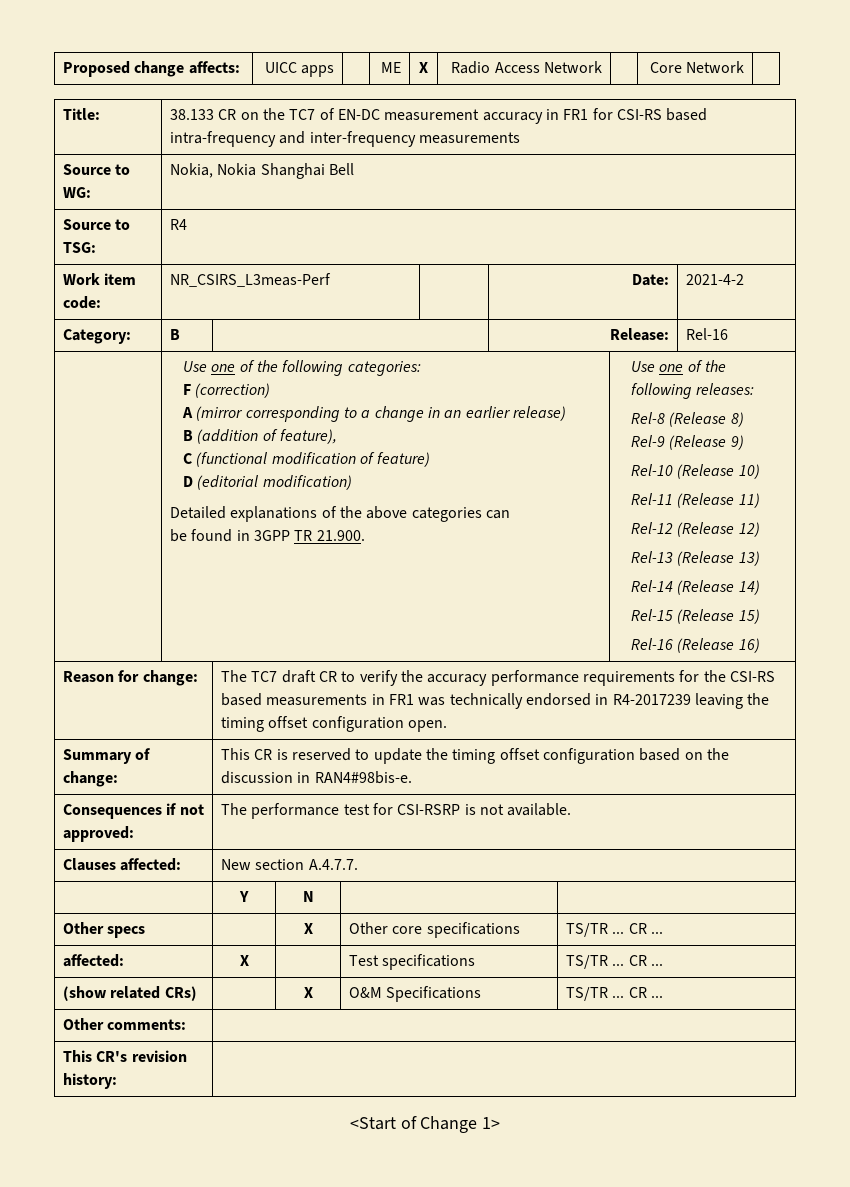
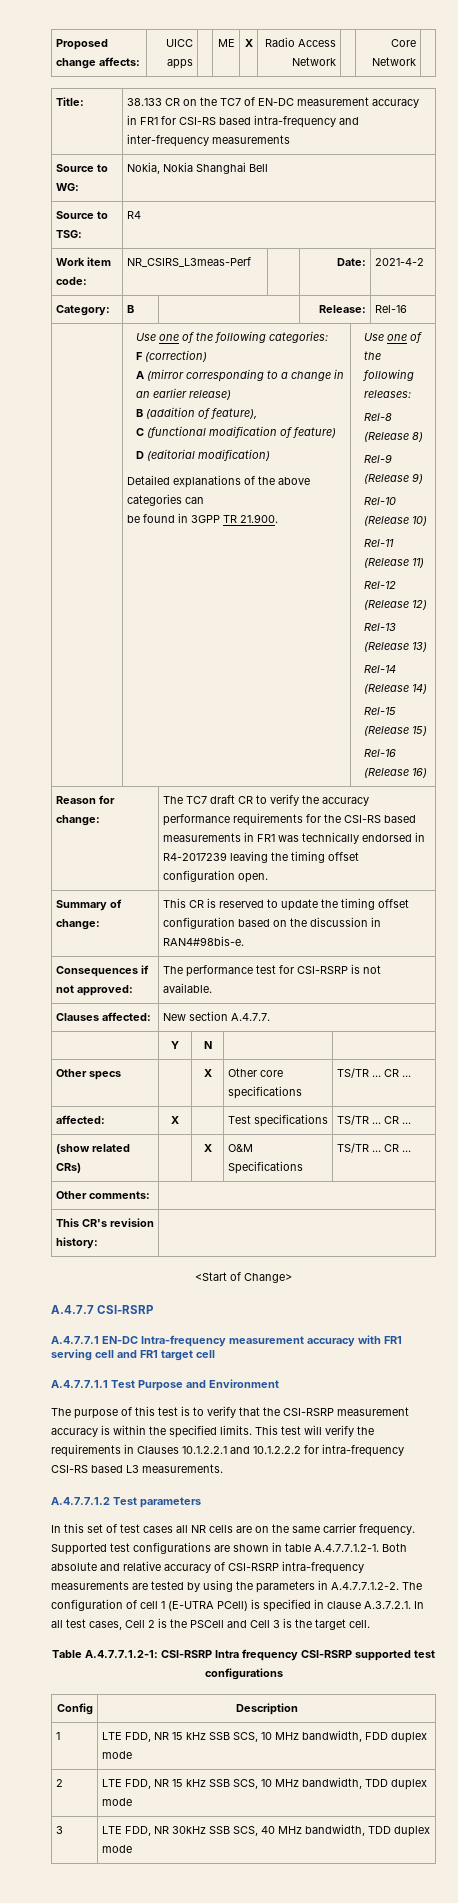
- <Start of Change 1>
+ <Start of Change>
+ A.4.7.7 CSI-RSRP
+ A.4.7.7.1 EN-DC Intra-frequency measurement accuracy with FR1 serving cell and FR1 target cell
+ A.4.7.7.1.1 Test Purpose and Environment
+ The purpose of this test is to verify that the CSI-RSRP measurement accuracy is within the specified limits. This test will verify the requirements in Clauses 10.1.2.2.1 and 10.1.2.2.2 for intra-frequency CSI-RS based L3 measurements.
+ A.4.7.7.1.2 Test parameters
+ In this set of test cases all NR cells are on the same carrier frequency. Supported test configurations are shown in table A.4.7.7.1.2-1. Both absolute and relative accuracy of CSI-RSRP intra-frequency measurements are tested by using the parameters in A.4.7.7.1.2-2. The configuration of cell 1 (E-UTRA PCell) is specified in clause A.3.7.2.1. In all test cases, Cell 2 is the PSCell and Cell 3 is the target cell.
+ Table A.4.7.7.1.2-1: CSI-RSRP Intra frequency CSI-RSRP supported test configurations
+ Config | Description
+ 1 | LTE FDD, NR 15 kHz SSB SCS, 10 MHz bandwidth, FDD duplex mode
+ 2 | LTE FDD, NR 15 kHz SSB SCS, 10 MHz bandwidth, TDD duplex mode
+ 3 | LTE FDD, NR 30kHz SSB SCS, 40 MHz bandwidth, TDD duplex mode

